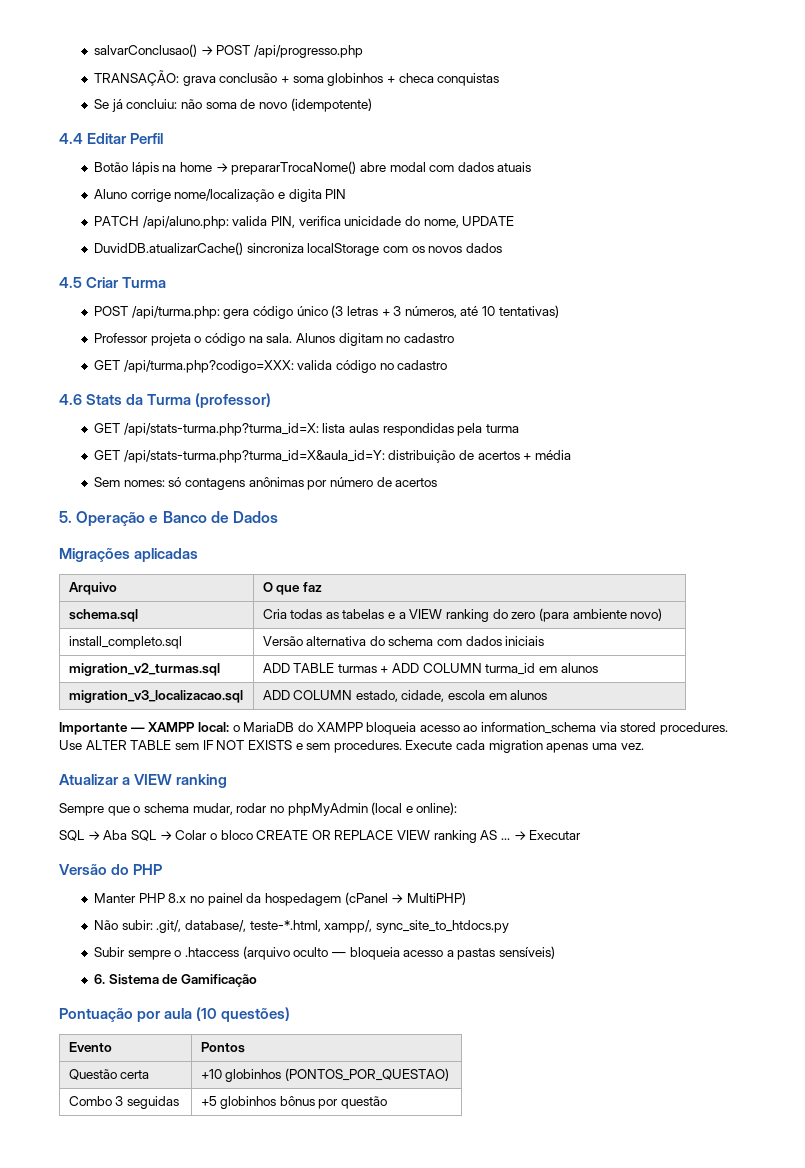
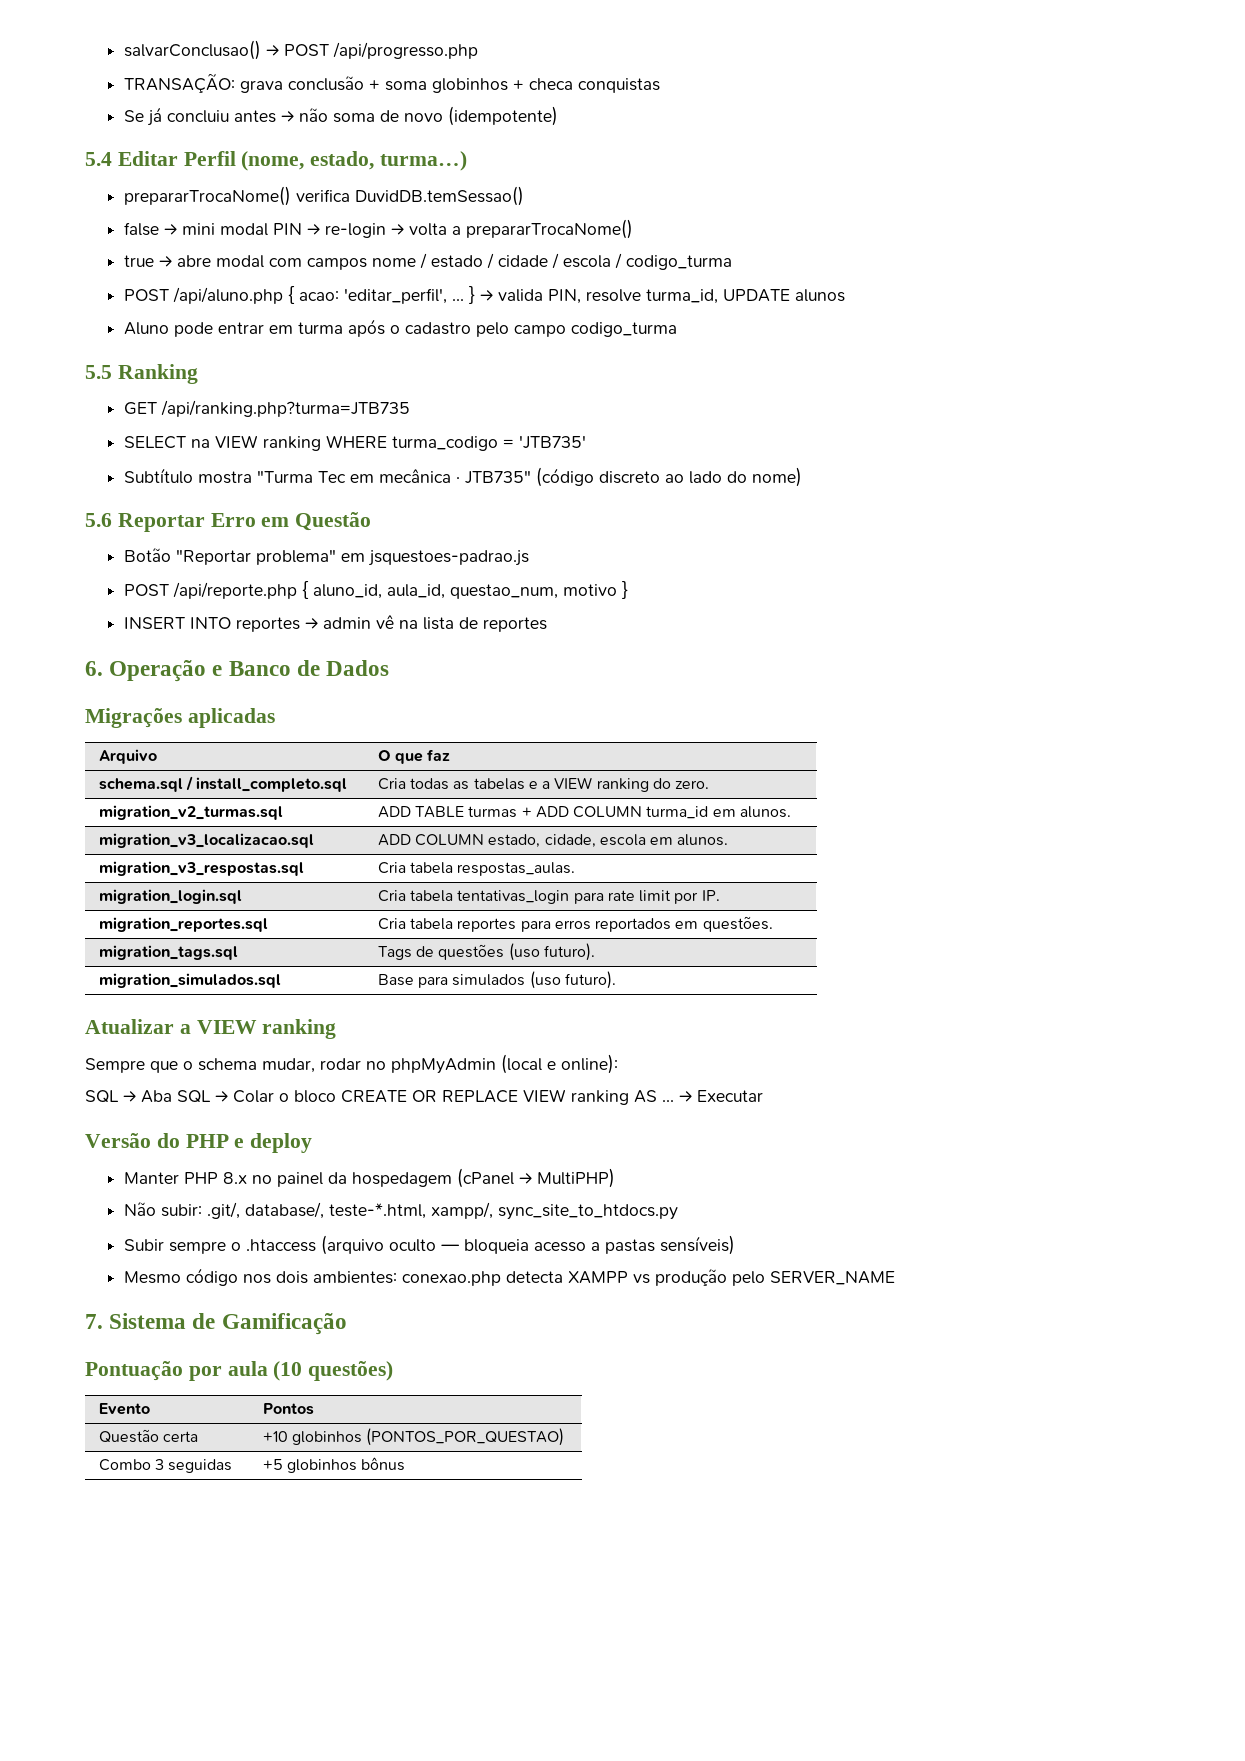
- Se já concluiu: não soma de novo (idempotente)
+ Se já concluiu antes → não soma de novo (idempotente)
- 4.4 Editar Perfil
- Botão lápis na home → prepararTrocaNome() abre modal com dados atuais
- Aluno corrige nome/localização e digita PIN
- PATCH /api/aluno.php: valida PIN, verifica unicidade do nome, UPDATE
- DuvidDB.atualizarCache() sincroniza localStorage com os novos dados
- 4.5 Criar Turma
- POST /api/turma.php: gera código único (3 letras + 3 números, até 10 tentativas)
- Professor projeta o código na sala. Alunos digitam no cadastro
- GET /api/turma.php?codigo=XXX: valida código no cadastro
- 4.6 Stats da Turma (professor)
- GET /api/stats-turma.php?turma_id=X: lista aulas respondidas pela turma
- GET /api/stats-turma.php?turma_id=X&aula_id=Y: distribuição de acertos + média
- Sem nomes: só contagens anônimas por número de acertos
- 5. Operação e Banco de Dados
+ 5.4 Editar Perfil (nome, estado, turma…)
+ prepararTrocaNome() verifica DuvidDB.temSessao()
+ false → mini modal PIN → re-login → volta a prepararTrocaNome()
+ true → abre modal com campos nome / estado / cidade / escola / codigo_turma
+ POST /api/aluno.php { acao: 'editar_perfil', ... } → valida PIN, resolve turma_id, UPDATE alunos
+ Aluno pode entrar em turma após o cadastro pelo campo codigo_turma
+ 5.5 Ranking
+ GET /api/ranking.php?turma=JTB735
+ SELECT na VIEW ranking WHERE turma_codigo = 'JTB735'
+ Subtítulo mostra "Turma Tec em mecânica · JTB735" (código discreto ao lado do nome)
+ 5.6 Reportar Erro em Questão
+ Botão "Reportar problema" em jsquestoes-padrao.js
+ POST /api/reporte.php { aluno_id, aula_id, questao_num, motivo }
+ INSERT INTO reportes → admin vê na lista de reportes
+ 6. Operação e Banco de Dados
- schema.sql | Cria todas as tabelas e a VIEW ranking do zero (para ambiente novo)
- install_completo.sql | Versão alternativa do schema com dados iniciais
+ schema.sql / install_completo.sql | Cria todas as tabelas e a VIEW ranking do zero.
- migration_v2_turmas.sql | ADD TABLE turmas + ADD COLUMN turma_id em alunos
+ migration_v2_turmas.sql | ADD TABLE turmas + ADD COLUMN turma_id em alunos.
- migration_v3_localizacao.sql | ADD COLUMN estado, cidade, escola em alunos
- Importante — XAMPP local: o MariaDB do XAMPP bloqueia acesso ao information_schema via stored procedures. Use ALTER TABLE sem IF NOT EXISTS e sem procedures. Execute cada migration apenas uma vez.
+ migration_v3_localizacao.sql | ADD COLUMN estado, cidade, escola em alunos.
+ migration_v3_respostas.sql | Cria tabela respostas_aulas.
+ migration_login.sql | Cria tabela tentativas_login para rate limit por IP.
+ migration_reportes.sql | Cria tabela reportes para erros reportados em questões.
+ migration_tags.sql | Tags de questões (uso futuro).
+ migration_simulados.sql | Base para simulados (uso futuro).
- Versão do PHP
+ Versão do PHP e deploy
- 6. Sistema de Gamificação
+ Mesmo código nos dois ambientes: conexao.php detecta XAMPP vs produção pelo SERVER_NAME
+ 7. Sistema de Gamificação
- Combo 3 seguidas | +5 globinhos bônus por questão
+ Combo 3 seguidas | +5 globinhos bônus

